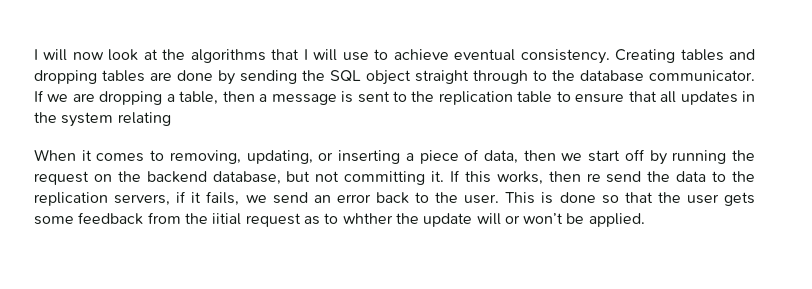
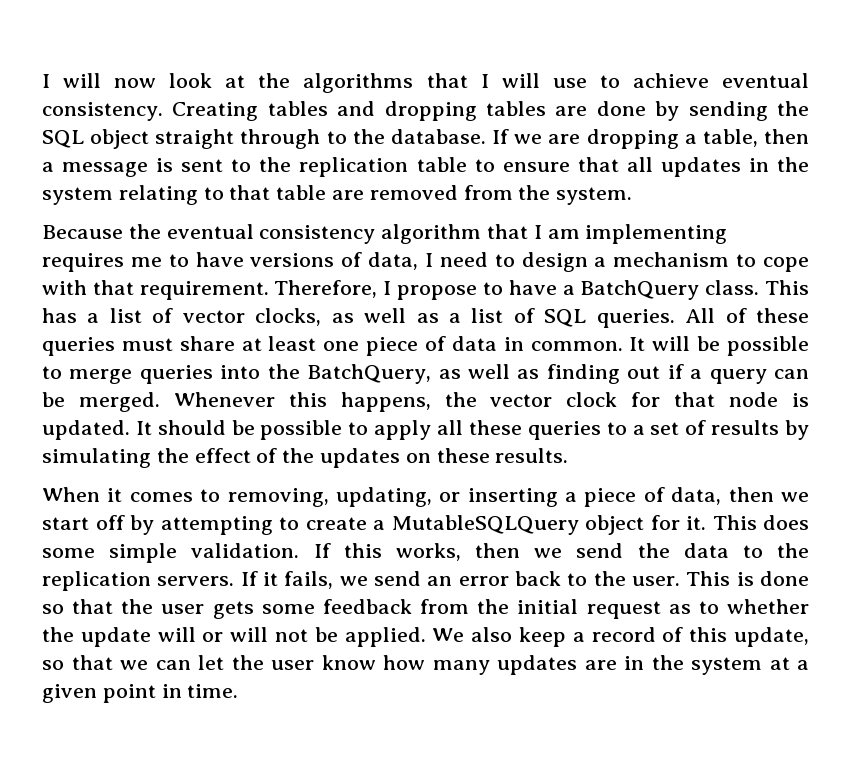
- Creating tables and dropping tables are done by sending the SQL object straight through to the database communicator.
+ Creating tables and dropping tables are done by sending the SQL object straight through to the database.
- If we are dropping a table, then a message is sent to the replication table to ensure that all updates in the system relating
+ If we are dropping a table, then a message is sent to the replication table to ensure that all updates in the system relating to that table are removed from the system.
+ Because the eventual consistency algorithm that I am implementing requires me to have versions of data, I need to design a mechanism to cope with that requirement. Therefore, I propose to have a BatchQuery class. This has a list of vector clocks, as well as a list of SQL queries. All of these queries must share at least one piece of data in common. It will be possible to merge queries into the BatchQuery, as well as finding out if a query can be merged. Whenever this happens, the vector clock for that node is updated. It should be possible to apply all these queries to a set of results by simulating the effect of the updates on these results.
- When it comes to removing, updating, or inserting a piece of data, then we start off by running the request on the backend database, but not committing it.
+ When it comes to removing, updating, or inserting a piece of data, then we start off by attempting to create a MutableSQLQuery object for it. This does some simple validation.
- If this works, then re send the data to the replication servers, if it fails, we send an error back to the user.
+ If this works, then we send the data to the replication servers. If it fails, we send an error back to the user.
- This is done so that the user gets some feedback from the iitial request as to whther the update will or won’t be applied.
+ This is done so that the user gets some feedback from the initial request as to whether the update will or will not be applied. We also keep a record of this update, so that we can let the user know how many updates are in the system at a given point in time.

